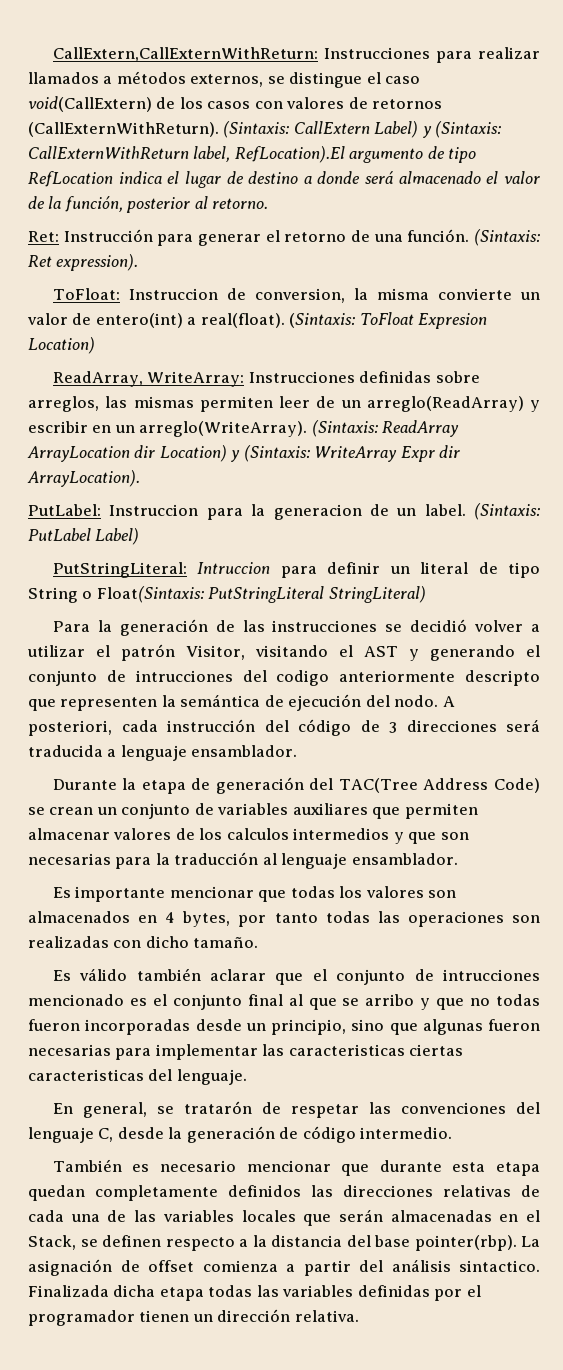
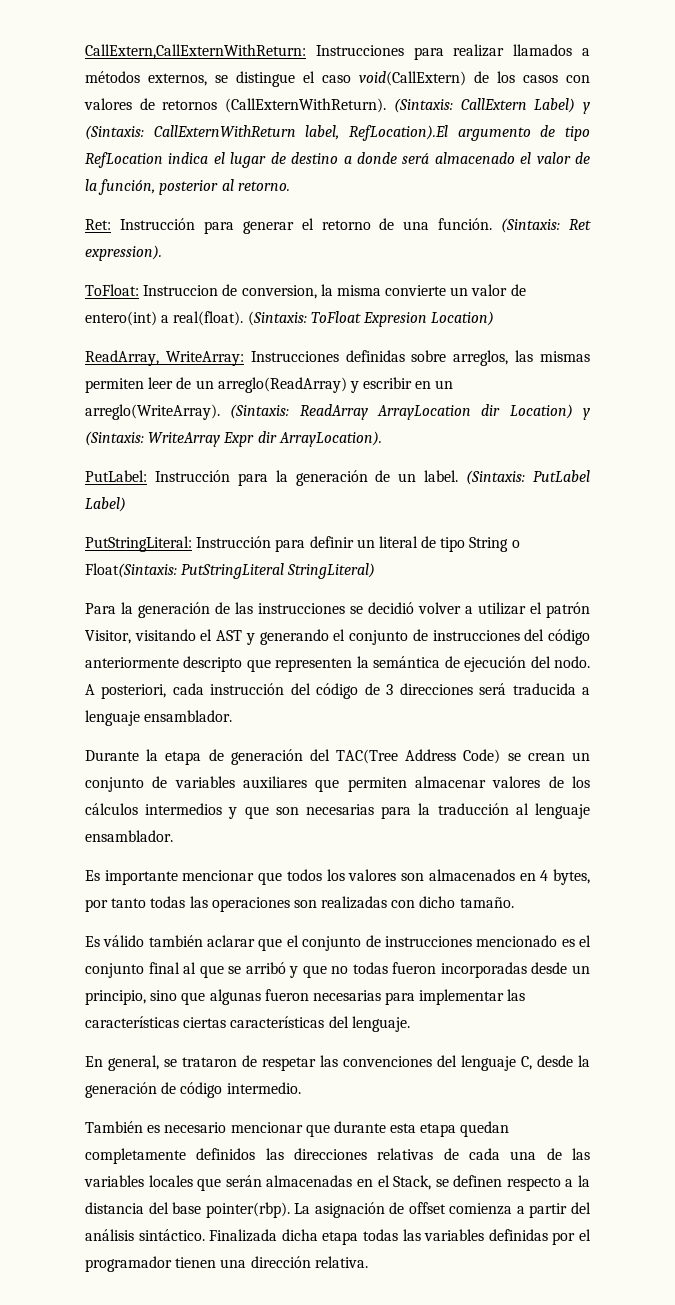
- PutLabel: Instruccion para la generacion de un label.
+ PutLabel: Instrucción para la generación de un label.
- PutStringLiteral: Intruccion para definir un literal de tipo String o Float(Sintaxis: PutStringLiteral StringLiteral)
+ PutStringLiteral: Instrucción para definir un literal de tipo String o Float(Sintaxis: PutStringLiteral StringLiteral)
- Para la generación de las instrucciones se decidió volver a utilizar el patrón Visitor, visitando el AST y generando el conjunto de intrucciones del codigo anteriormente descripto que representen la semántica de ejecución del nodo.
+ Para la generación de las instrucciones se decidió volver a utilizar el patrón Visitor, visitando el AST y generando el conjunto de instrucciones del código anteriormente descripto que representen la semántica de ejecución del nodo.
- Durante la etapa de generación del TAC(Tree Address Code) se crean un conjunto de variables auxiliares que permiten almacenar valores de los calculos intermedios y que son necesarias para la traducción al lenguaje ensamblador.
+ Durante la etapa de generación del TAC(Tree Address Code) se crean un conjunto de variables auxiliares que permiten almacenar valores de los cálculos intermedios y que son necesarias para la traducción al lenguaje ensamblador.
- Es importante mencionar que todas los valores son almacenados en 4 bytes, por tanto todas las operaciones son realizadas con dicho tamaño.
+ Es importante mencionar que todos los valores son almacenados en 4 bytes, por tanto todas las operaciones son realizadas con dicho tamaño.
- Es válido también aclarar que el conjunto de intrucciones mencionado es el conjunto final al que se arribo y que no todas fueron incorporadas desde un principio, sino que algunas fueron necesarias para implementar las caracteristicas ciertas caracteristicas del lenguaje.
+ Es válido también aclarar que el conjunto de instrucciones mencionado es el conjunto final al que se arribó y que no todas fueron incorporadas desde un principio, sino que algunas fueron necesarias para implementar las características ciertas características del lenguaje.
- En general, se tratarón de respetar las convenciones del lenguaje C, desde la generación de código intermedio.
+ En general, se trataron de respetar las convenciones del lenguaje C, desde la generación de código intermedio.
- La asignación de offset comienza a partir del análisis sintactico.
+ La asignación de offset comienza a partir del análisis sintáctico.
- Finalizada dicha etapa todas las variables definidas por el programador tienen un dirección relativa.
+ Finalizada dicha etapa todas las variables definidas por el programador tienen una dirección relativa.

